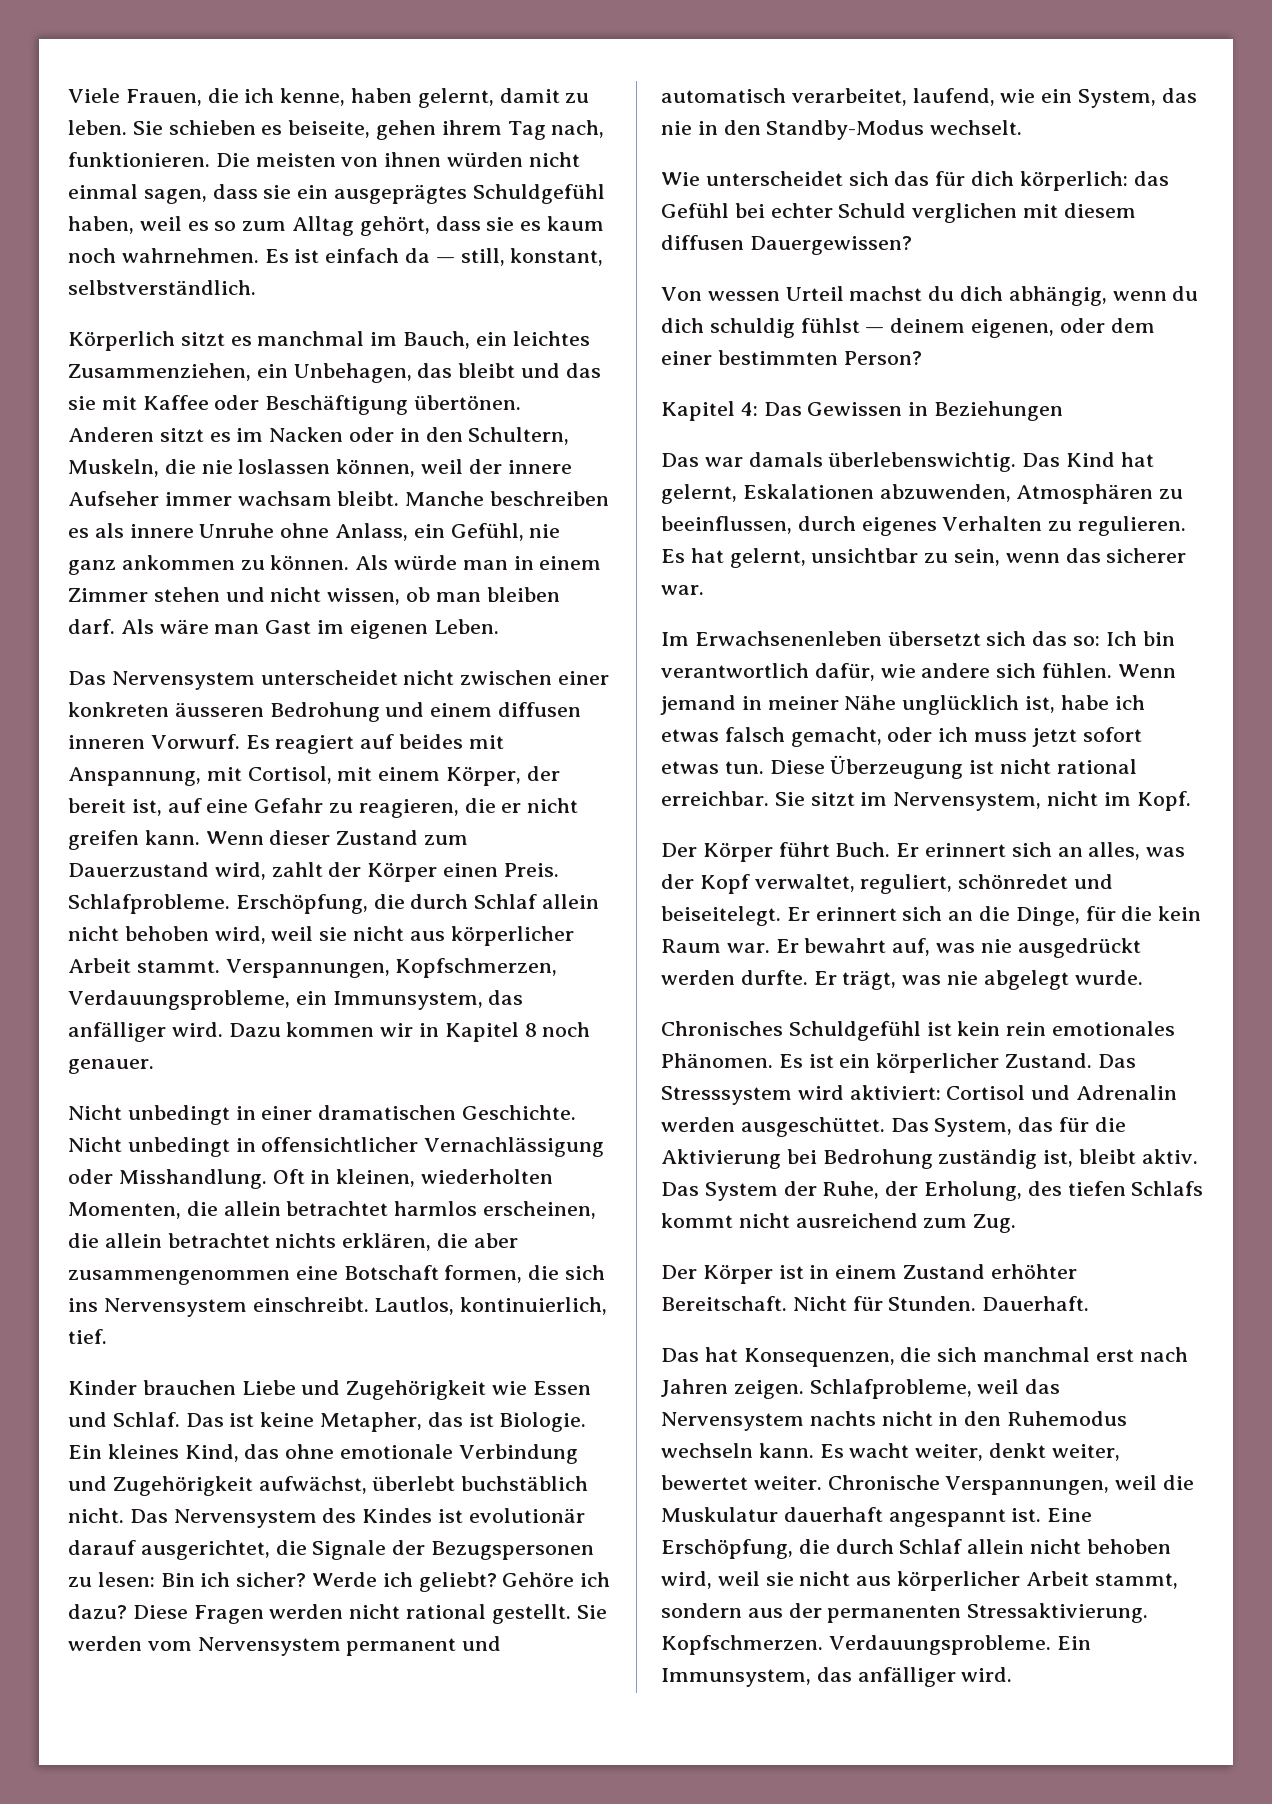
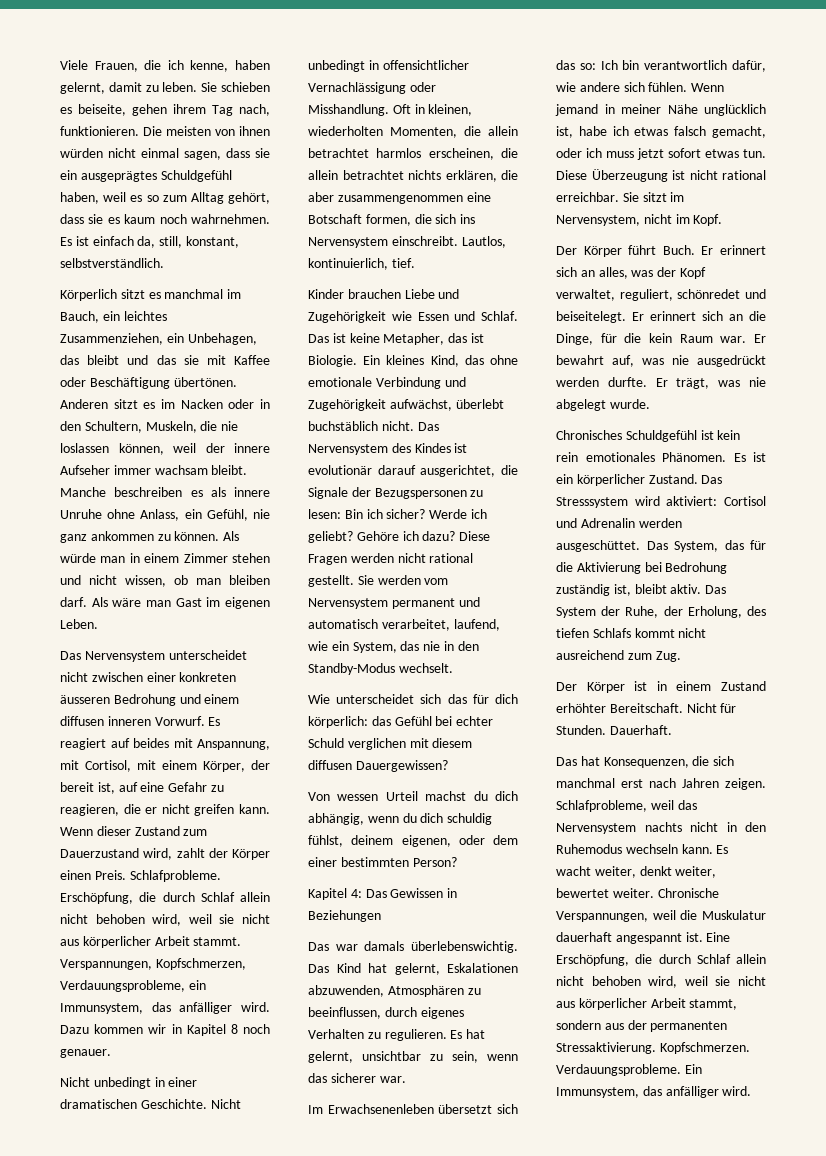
- Es ist einfach da — still, konstant, selbstverständlich.
+ Es ist einfach da, still, konstant, selbstverständlich.
- Von wessen Urteil machst du dich abhängig, wenn du dich schuldig fühlst — deinem eigenen, oder dem einer bestimmten Person?
+ Von wessen Urteil machst du dich abhängig, wenn du dich schuldig fühlst, deinem eigenen, oder dem einer bestimmten Person?

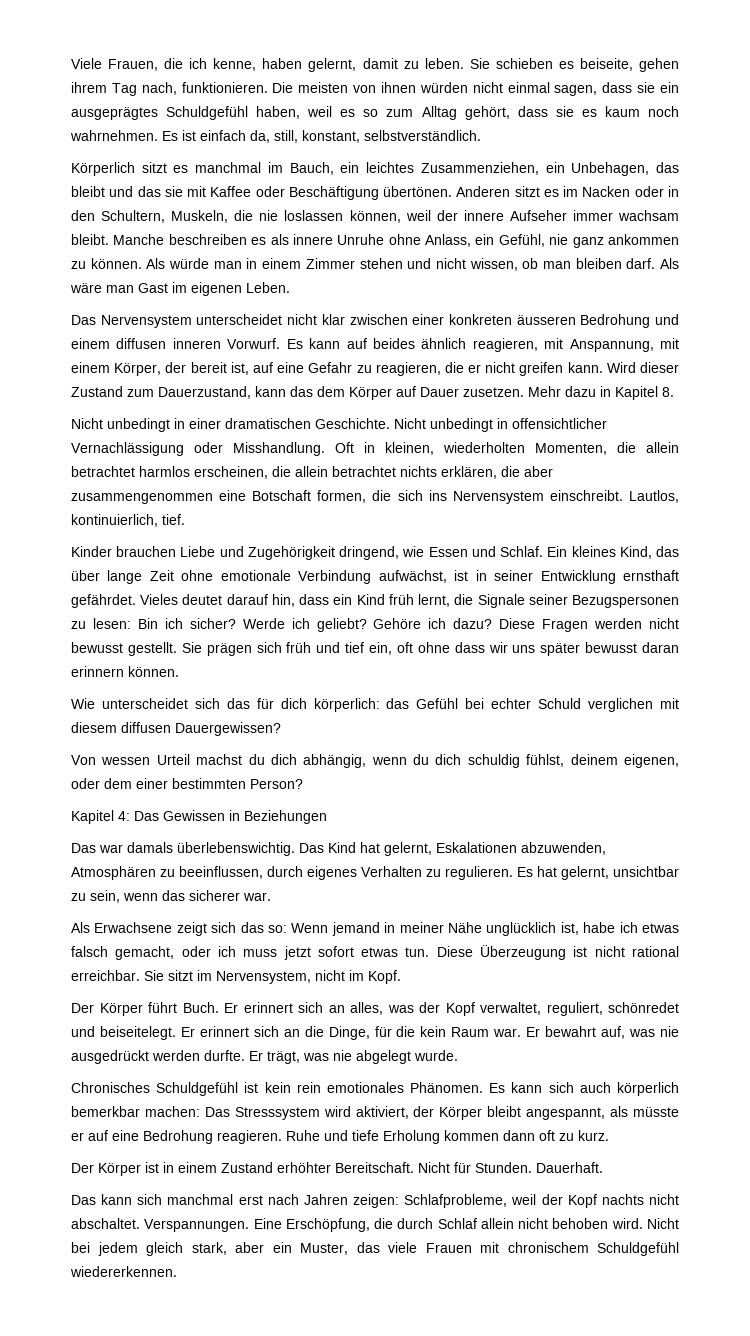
- Das Nervensystem unterscheidet nicht zwischen einer konkreten äusseren Bedrohung und einem diffusen inneren Vorwurf.
+ Das Nervensystem unterscheidet nicht klar zwischen einer konkreten äusseren Bedrohung und einem diffusen inneren Vorwurf.
- Es reagiert auf beides mit Anspannung, mit Cortisol, mit einem Körper, der bereit ist, auf eine Gefahr zu reagieren, die er nicht greifen kann.
+ Es kann auf beides ähnlich reagieren, mit Anspannung, mit einem Körper, der bereit ist, auf eine Gefahr zu reagieren, die er nicht greifen kann.
- Wenn dieser Zustand zum Dauerzustand wird, zahlt der Körper einen Preis. Schlafprobleme. Erschöpfung, die durch Schlaf allein nicht behoben wird, weil sie nicht aus körperlicher Arbeit stammt. Verspannungen, Kopfschmerzen, Verdauungsprobleme, ein Immunsystem, das anfälliger wird. Dazu kommen wir in Kapitel 8 noch genauer.
+ Wird dieser Zustand zum Dauerzustand, kann das dem Körper auf Dauer zusetzen. Mehr dazu in Kapitel 8.
- Kinder brauchen Liebe und Zugehörigkeit wie Essen und Schlaf.
+ Kinder brauchen Liebe und Zugehörigkeit dringend, wie Essen und Schlaf.
- Das ist keine Metapher, das ist Biologie. Ein kleines Kind, das ohne emotionale Verbindung und Zugehörigkeit aufwächst, überlebt buchstäblich nicht. Das Nervensystem des Kindes ist evolutionär darauf ausgerichtet, die Signale der Bezugspersonen zu lesen: Bin ich sicher?
+ Ein kleines Kind, das über lange Zeit ohne emotionale Verbindung aufwächst, ist in seiner Entwicklung ernsthaft gefährdet. Vieles deutet darauf hin, dass ein Kind früh lernt, die Signale seiner Bezugspersonen zu lesen: Bin ich sicher?
- Diese Fragen werden nicht rational gestellt.
+ Diese Fragen werden nicht bewusst gestellt.
- Sie werden vom Nervensystem permanent und automatisch verarbeitet, laufend, wie ein System, das nie in den Standby-Modus wechselt.
+ Sie prägen sich früh und tief ein, oft ohne dass wir uns später bewusst daran erinnern können.
- Im Erwachsenenleben übersetzt sich das so: Ich bin verantwortlich dafür, wie andere sich fühlen. Wenn jemand in meiner Nähe unglücklich ist, habe ich etwas falsch gemacht, oder ich muss jetzt sofort etwas tun.
+ Als Erwachsene zeigt sich das so: Wenn jemand in meiner Nähe unglücklich ist, habe ich etwas falsch gemacht, oder ich muss jetzt sofort etwas tun.
- Es ist ein körperlicher Zustand. Das Stresssystem wird aktiviert: Cortisol und Adrenalin werden ausgeschüttet. Das System, das für die Aktivierung bei Bedrohung zuständig ist, bleibt aktiv. Das System der Ruhe, der Erholung, des tiefen Schlafs kommt nicht ausreichend zum Zug.
+ Es kann sich auch körperlich bemerkbar machen: Das Stresssystem wird aktiviert, der Körper bleibt angespannt, als müsste er auf eine Bedrohung reagieren. Ruhe und tiefe Erholung kommen dann oft zu kurz.
- Das hat Konsequenzen, die sich manchmal erst nach Jahren zeigen. Schlafprobleme, weil das Nervensystem nachts nicht in den Ruhemodus wechseln kann. Es wacht weiter, denkt weiter, bewertet weiter. Chronische Verspannungen, weil die Muskulatur dauerhaft angespannt ist.
+ Das kann sich manchmal erst nach Jahren zeigen: Schlafprobleme, weil der Kopf nachts nicht abschaltet. Verspannungen.
- Eine Erschöpfung, die durch Schlaf allein nicht behoben wird, weil sie nicht aus körperlicher Arbeit stammt, sondern aus der permanenten Stressaktivierung. Kopfschmerzen. Verdauungsprobleme. Ein Immunsystem, das anfälliger wird.
+ Eine Erschöpfung, die durch Schlaf allein nicht behoben wird. Nicht bei jedem gleich stark, aber ein Muster, das viele Frauen mit chronischem Schuldgefühl wiedererkennen.

